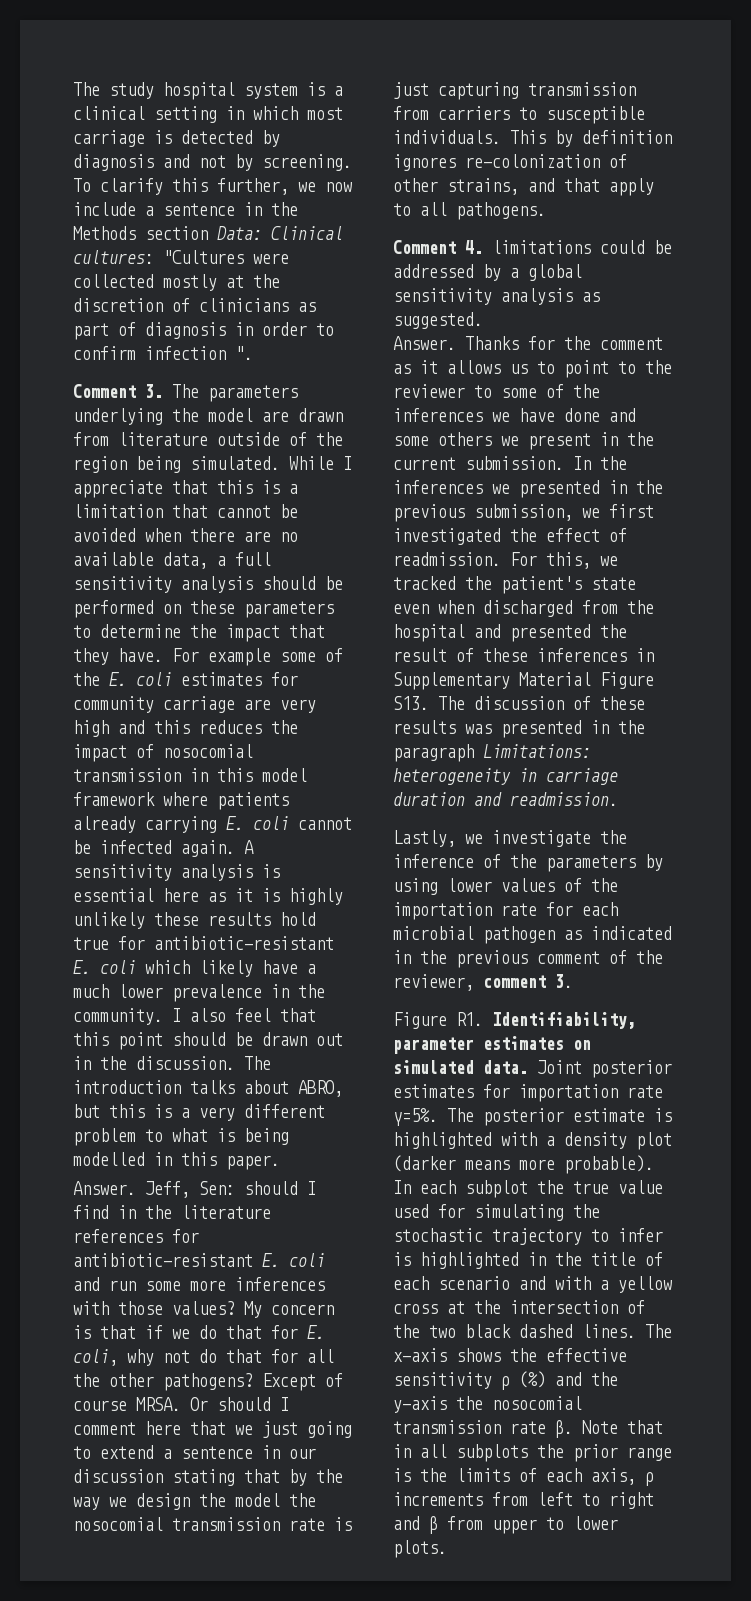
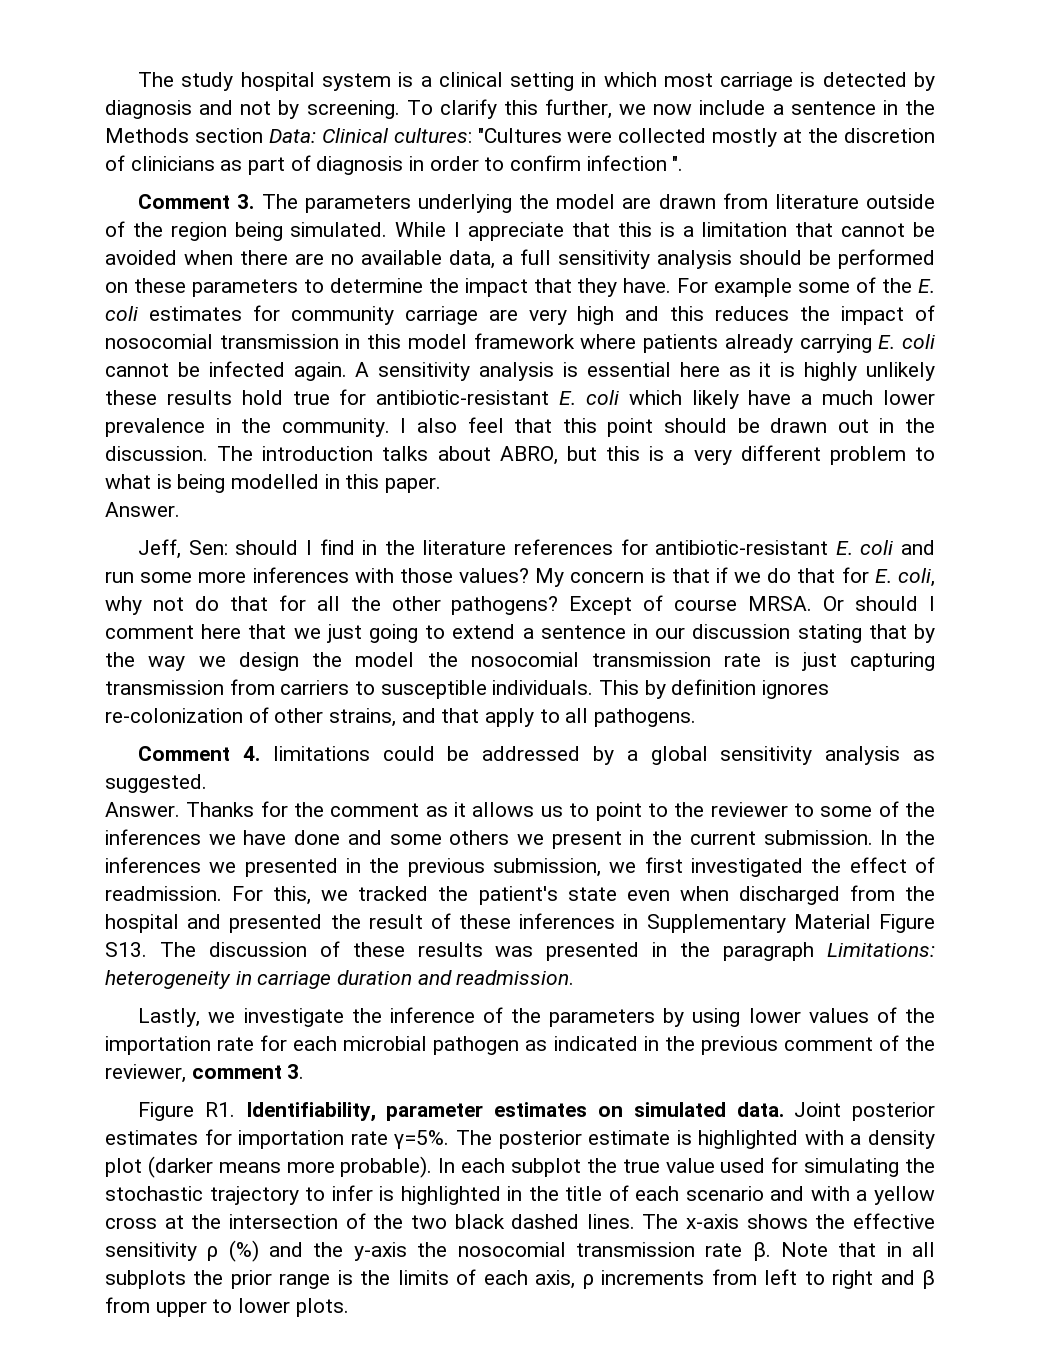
  The introduction talks about ABRO, but this is a very different problem to what is being modelled in this paper.
- Answer. Jeff, Sen: should I find in the literature references for antibiotic-resistant E. coli and run some more inferences with those values?
+ Answer.
+ Jeff, Sen: should I find in the literature references for antibiotic-resistant E. coli and run some more inferences with those values?

